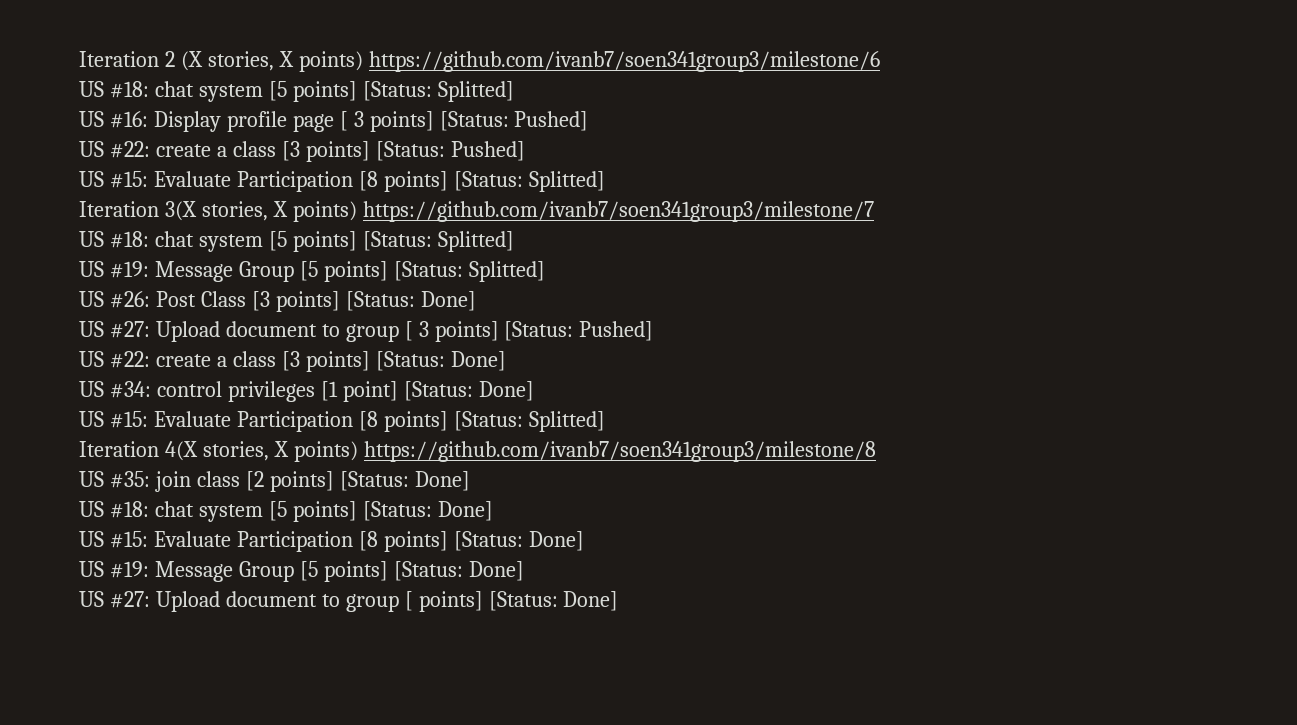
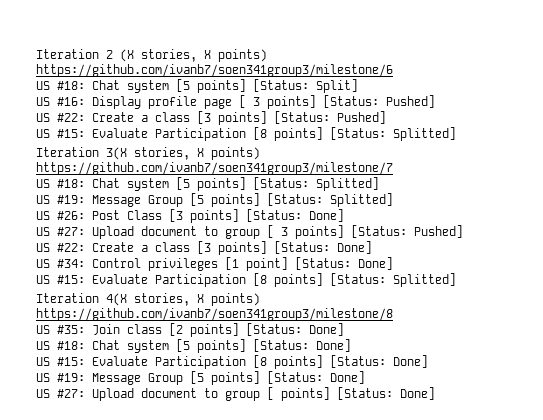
  Iteration 2 (X stories, X points) https://github.com/ivanb7/soen341group3/milestone/6
- US #18: chat system [5 points] [Status: Splitted]
+ US #18: Chat system [5 points] [Status: Split]
- US #22: create a class [3 points] [Status: Pushed]
+ US #22: Create a class [3 points] [Status: Pushed]
  Iteration 3(X stories, X points) https://github.com/ivanb7/soen341group3/milestone/7
- US #18: chat system [5 points] [Status: Splitted]
+ US #18: Chat system [5 points] [Status: Splitted]
- US #22: create a class [3 points] [Status: Done]
+ US #22: Create a class [3 points] [Status: Done]
- US #34: control privileges [1 point] [Status: Done]
+ US #34: Control privileges [1 point] [Status: Done]
- US #35: join class [2 points] [Status: Done]
+ US #35: Join class [2 points] [Status: Done]
- US #18: chat system [5 points] [Status: Done]
+ US #18: Chat system [5 points] [Status: Done]

